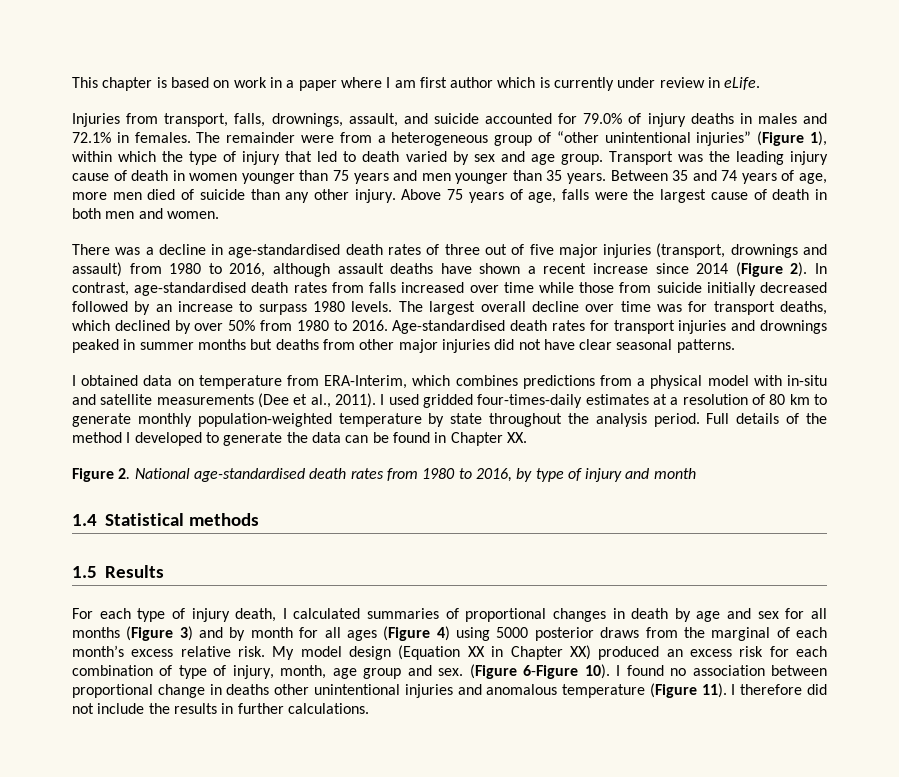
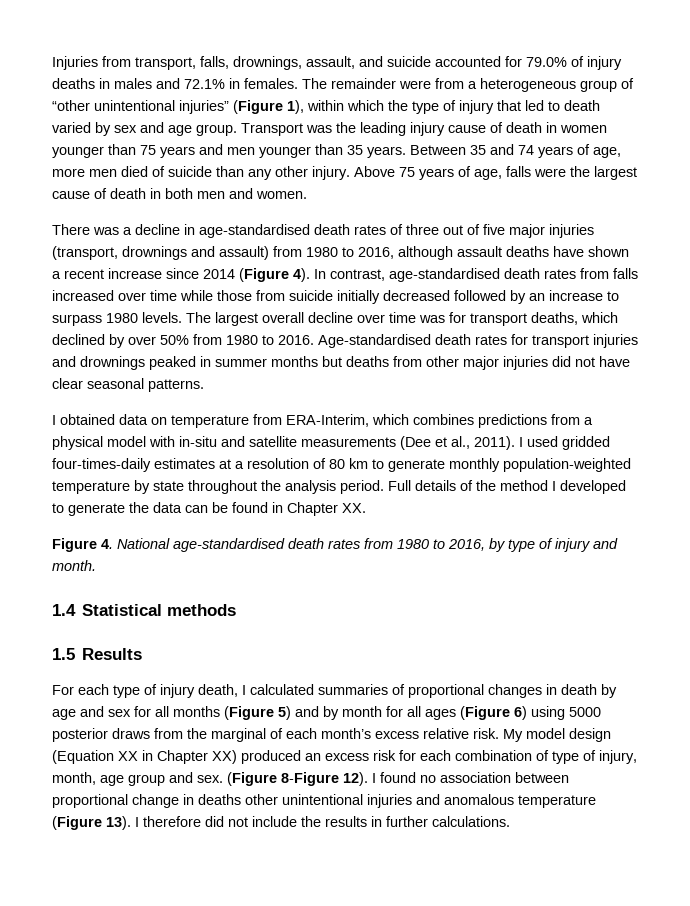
- This chapter is based on work in a paper where I am first author which is currently under review in eLife.
- There was a decline in age-standardised death rates of three out of five major injuries (transport, drownings and assault) from 1980 to 2016, although assault deaths have shown a recent increase since 2014 (Figure 2).
+ There was a decline in age-standardised death rates of three out of five major injuries (transport, drownings and assault) from 1980 to 2016, although assault deaths have shown a recent increase since 2014 (Figure 4).
- Figure 2. National age-standardised death rates from 1980 to 2016, by type of injury and month
+ Figure 4. National age-standardised death rates from 1980 to 2016, by type of injury and month.
- For each type of injury death, I calculated summaries of proportional changes in death by age and sex for all months (Figure 3) and by month for all ages (Figure 4) using 5000 posterior draws from the marginal of each month’s excess relative risk.
+ For each type of injury death, I calculated summaries of proportional changes in death by age and sex for all months (Figure 5) and by month for all ages (Figure 6) using 5000 posterior draws from the marginal of each month’s excess relative risk.
- (Figure 6-Figure 10).
+ (Figure 8-Figure 12).
- I found no association between proportional change in deaths other unintentional injuries and anomalous temperature (Figure 11).
+ I found no association between proportional change in deaths other unintentional injuries and anomalous temperature (Figure 13).

